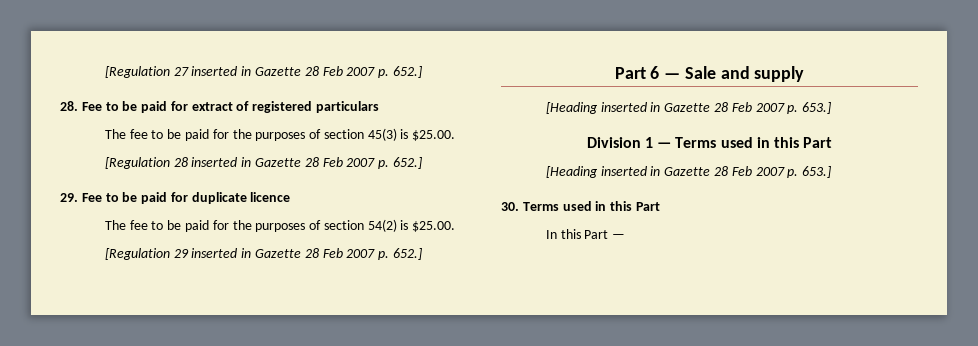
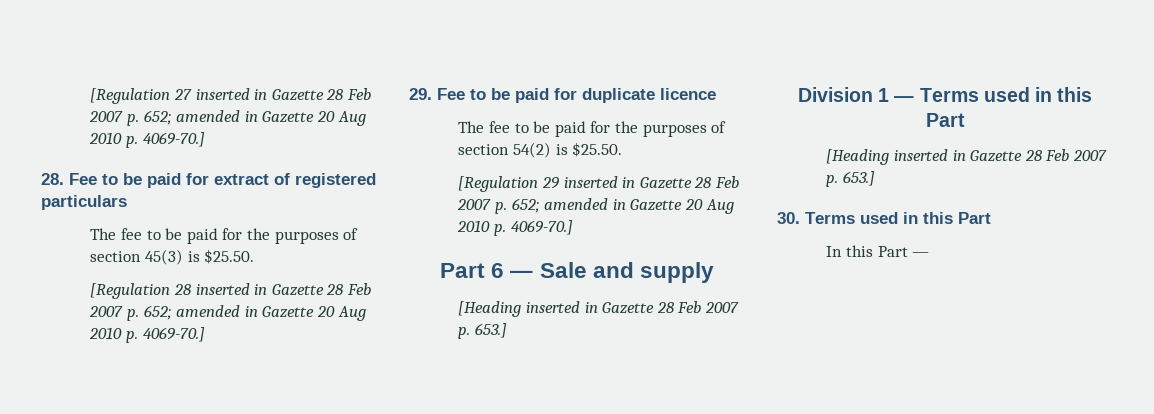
- [Regulation 27 inserted in Gazette 28 Feb 2007 p. 652.]
+ [Regulation 27 inserted in Gazette 28 Feb 2007 p. 652; amended in Gazette 20 Aug 2010 p. 4069-70.]
- The fee to be paid for the purposes of section 45(3) is $25.00.
+ The fee to be paid for the purposes of section 45(3) is $25.50.
- [Regulation 28 inserted in Gazette 28 Feb 2007 p. 652.]
+ [Regulation 28 inserted in Gazette 28 Feb 2007 p. 652; amended in Gazette 20 Aug 2010 p. 4069-70.]
- The fee to be paid for the purposes of section 54(2) is $25.00.
+ The fee to be paid for the purposes of section 54(2) is $25.50.
- [Regulation 29 inserted in Gazette 28 Feb 2007 p. 652.]
+ [Regulation 29 inserted in Gazette 28 Feb 2007 p. 652; amended in Gazette 20 Aug 2010 p. 4069-70.]

